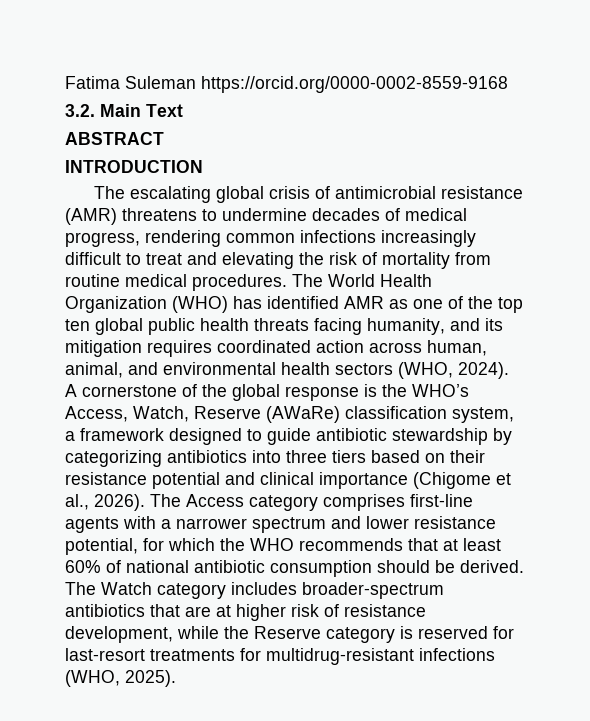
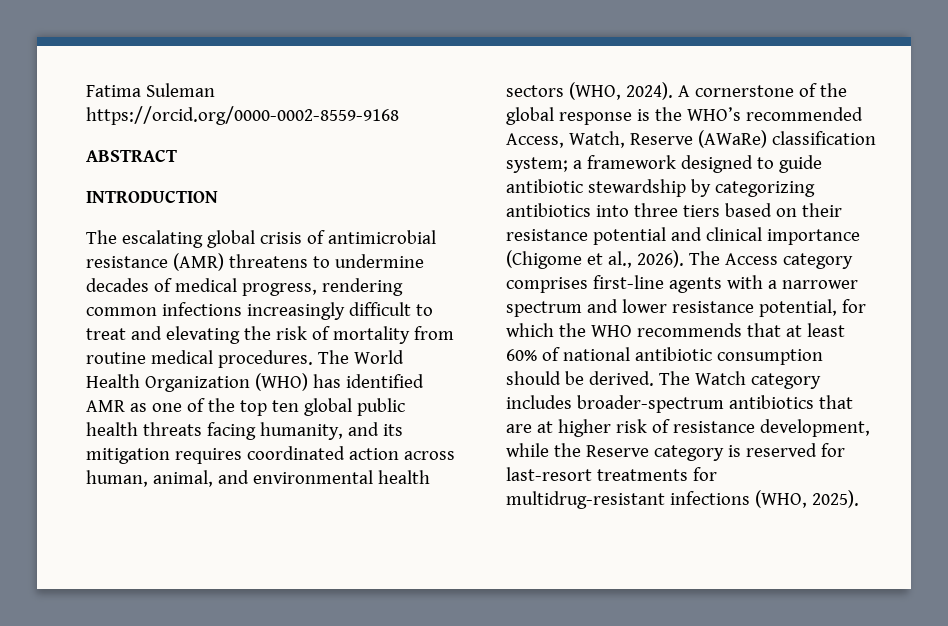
- 3.2. Main Text
- A cornerstone of the global response is the WHO’s Access, Watch, Reserve (AWaRe) classification system, a framework designed to guide antibiotic stewardship by categorizing antibiotics into three tiers based on their resistance potential and clinical importance (Chigome et al., 2026).
+ A cornerstone of the global response is the WHO’s recommended Access, Watch, Reserve (AWaRe) classification system; a framework designed to guide antibiotic stewardship by categorizing antibiotics into three tiers based on their resistance potential and clinical importance (Chigome et al., 2026).

